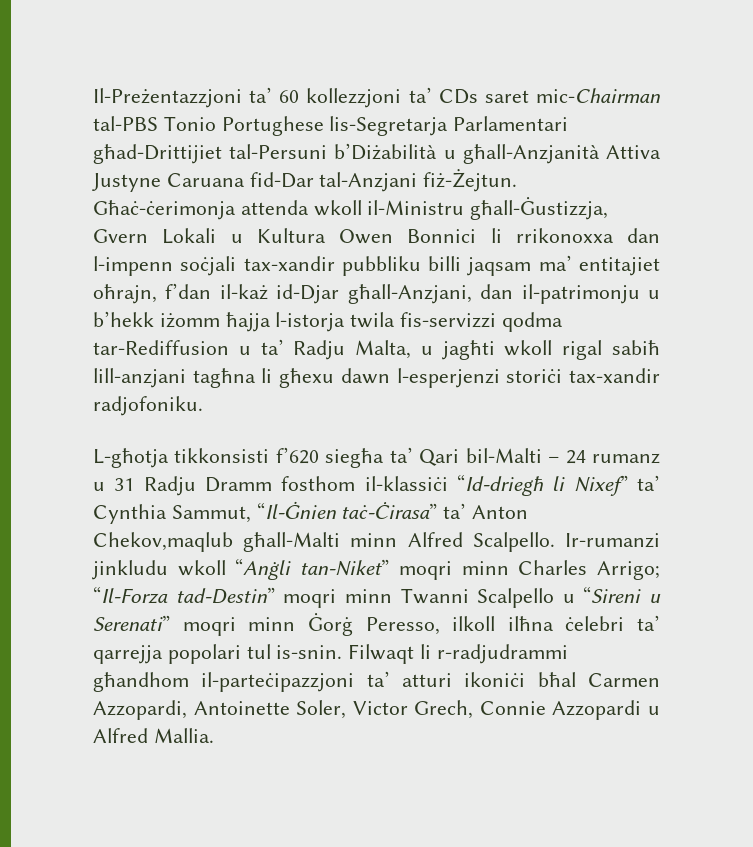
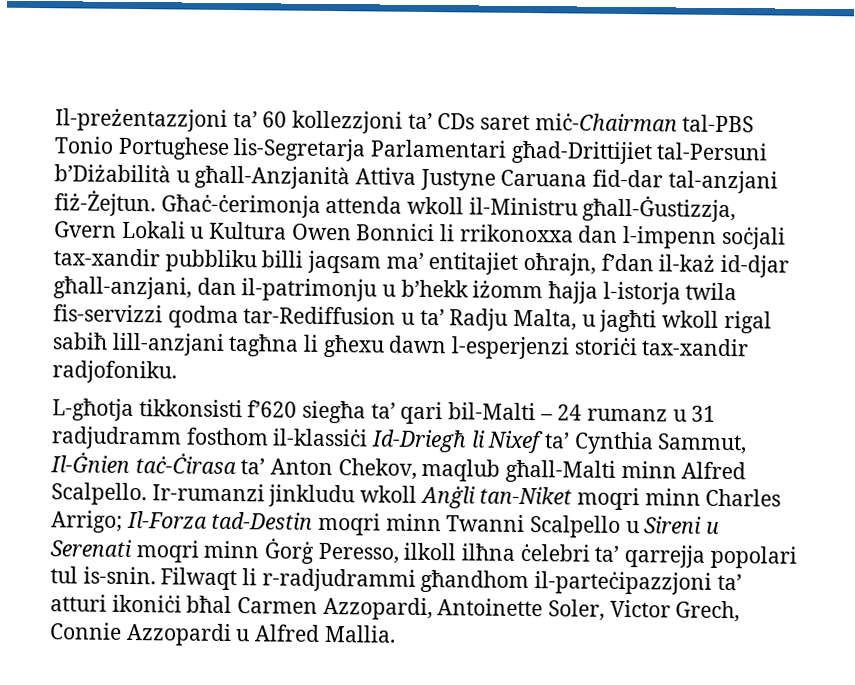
- Il-Preżentazzjoni ta’ 60 kollezzjoni ta’ CDs saret mic-Chairman tal-PBS Tonio Portughese lis-Segretarja Parlamentari għad-Drittijiet tal-Persuni b’Diżabilità u għall-Anzjanità Attiva Justyne Caruana fid-Dar tal-Anzjani fiż-Żejtun.
+ Il-preżentazzjoni ta’ 60 kollezzjoni ta’ CDs saret miċ-Chairman tal-PBS Tonio Portughese lis-Segretarja Parlamentari għad-Drittijiet tal-Persuni b’Diżabilità u għall-Anzjanità Attiva Justyne Caruana fid-dar tal-anzjani fiż-Żejtun.
- Għaċ-ċerimonja attenda wkoll il-Ministru għall-Ġustizzja, Gvern Lokali u Kultura Owen Bonnici li rrikonoxxa dan l-impenn soċjali tax-xandir pubbliku billi jaqsam ma’ entitajiet oħrajn, f’dan il-każ id-Djar għall-Anzjani, dan il-patrimonju u b’hekk iżomm ħajja l-istorja twila fis-servizzi qodma tar-Rediffusion u ta’ Radju Malta, u jagħti wkoll rigal sabiħ lill-anzjani tagħna li għexu dawn l-esperjenzi storiċi tax-xandir radjofoniku.
+ Għaċ-ċerimonja attenda wkoll il-Ministru għall-Ġustizzja, Gvern Lokali u Kultura Owen Bonnici li rrikonoxxa dan l-impenn soċjali tax-xandir pubbliku billi jaqsam ma’ entitajiet oħrajn, f’dan il-każ id-djar għall-anzjani, dan il-patrimonju u b’hekk iżomm ħajja l-istorja twila fis-servizzi qodma tar-Rediffusion u ta’ Radju Malta, u jagħti wkoll rigal sabiħ lill-anzjani tagħna li għexu dawn l-esperjenzi storiċi tax-xandir radjofoniku.
- L-għotja tikkonsisti f’620 siegħa ta’ Qari bil-Malti – 24 rumanz u 31 Radju Dramm fosthom il-klassiċi “Id-driegħ li Nixef” ta’ Cynthia Sammut, “Il-Ġnien taċ-Ċirasa” ta’ Anton Chekov,maqlub għall-Malti minn Alfred Scalpello.
+ L-għotja tikkonsisti f’620 siegħa ta’ qari bil-Malti – 24 rumanz u 31 radjudramm fosthom il-klassiċi Id-Driegħ li Nixef ta’ Cynthia Sammut, Il-Ġnien taċ-Ċirasa ta’ Anton Chekov, maqlub għall-Malti minn Alfred Scalpello.
- Ir-rumanzi jinkludu wkoll “Anġli tan-Niket” moqri minn Charles Arrigo; “Il-Forza tad-Destin” moqri minn Twanni Scalpello u “Sireni u Serenati” moqri minn Ġorġ Peresso, ilkoll ilħna ċelebri ta’ qarrejja popolari tul is-snin.
+ Ir-rumanzi jinkludu wkoll Anġli tan-Niket moqri minn Charles Arrigo; Il-Forza tad-Destin moqri minn Twanni Scalpello u Sireni u Serenati moqri minn Ġorġ Peresso, ilkoll ilħna ċelebri ta’ qarrejja popolari tul is-snin.

